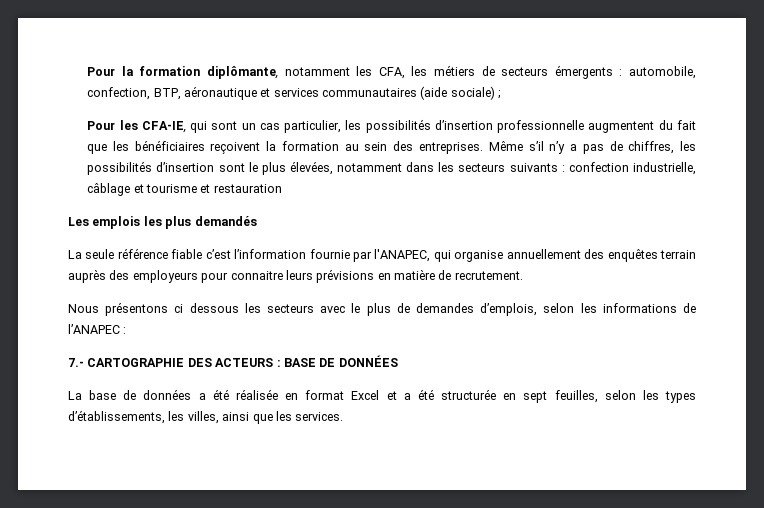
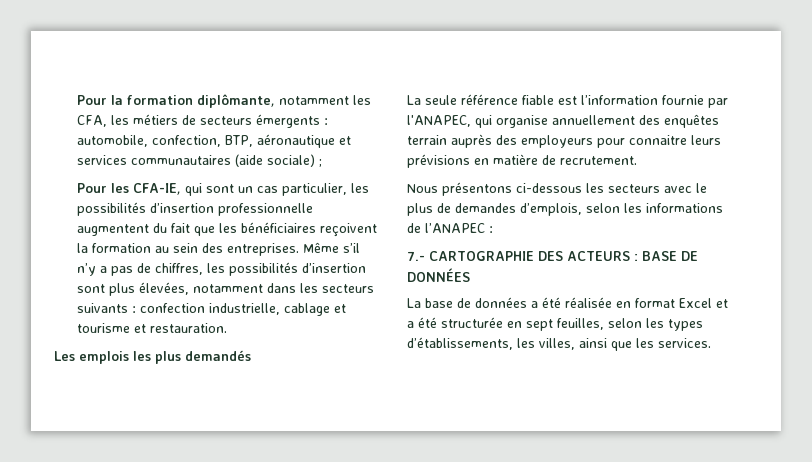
- Même s’il n’y a pas de chiffres, les possibilités d’insertion sont le plus élevées, notamment dans les secteurs suivants : confection industrielle, câblage et tourisme et restauration
+ Même s’il n’y a pas de chiffres, les possibilités d’insertion sont plus élevées, notamment dans les secteurs suivants : confection industrielle, cablage et tourisme et restauration.
- La seule référence fiable c’est l’information fournie par l'ANAPEC, qui organise annuellement des enquêtes terrain auprès des employeurs pour connaitre leurs prévisions en matière de recrutement.
+ La seule référence fiable est l’information fournie par l'ANAPEC, qui organise annuellement des enquêtes terrain auprès des employeurs pour connaitre leurs prévisions en matière de recrutement.
- Nous présentons ci dessous les secteurs avec le plus de demandes d’emplois, selon les informations de l’ANAPEC :
+ Nous présentons ci-dessous les secteurs avec le plus de demandes d’emplois, selon les informations de l’ANAPEC :

